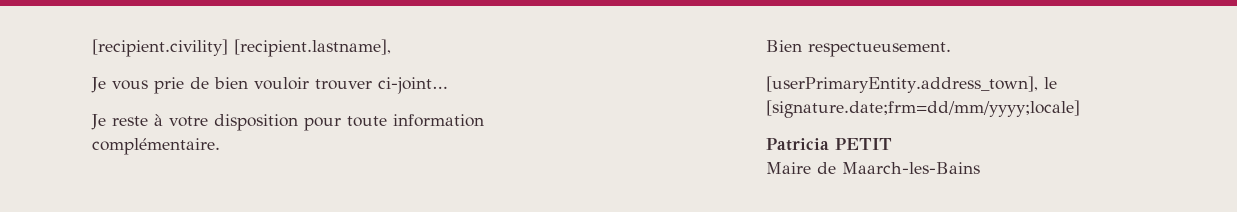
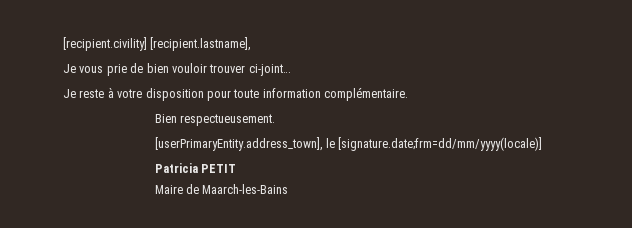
- [userPrimaryEntity.address_town], le [signature.date;frm=dd/mm/yyyy;locale]
+ [userPrimaryEntity.address_town], le [signature.date;frm=dd/mm/yyyy(locale)]

